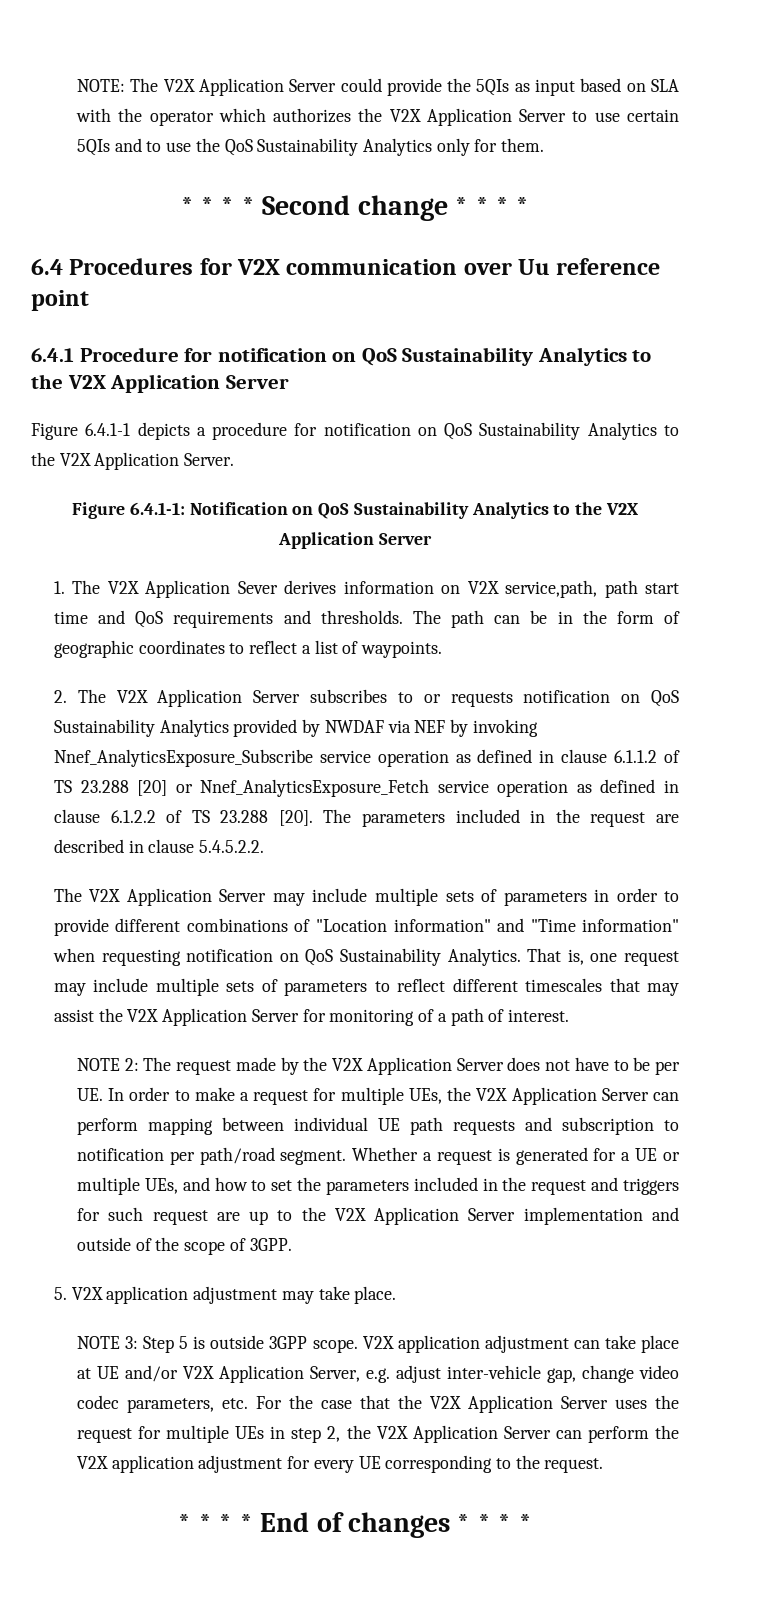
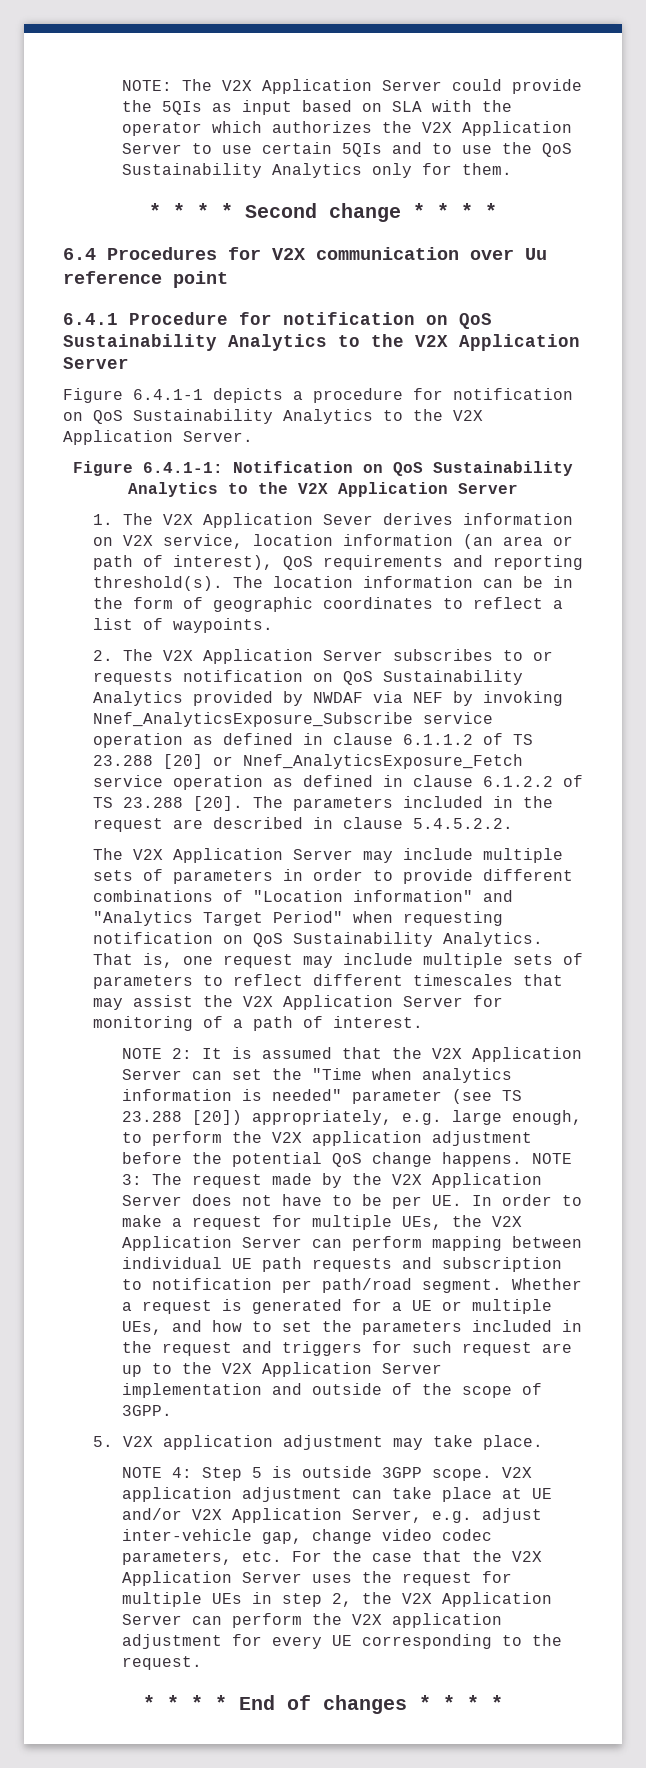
- 1. The V2X Application Sever derives information on V2X service,path, path start time and QoS requirements and thresholds. The path can be in the form of geographic coordinates to reflect a list of waypoints.
+ 1. The V2X Application Sever derives information on V2X service, location information (an area or path of interest), QoS requirements and reporting threshold(s). The location information can be in the form of geographic coordinates to reflect a list of waypoints.
- The V2X Application Server may include multiple sets of parameters in order to provide different combinations of "Location information" and "Time information" when requesting notification on QoS Sustainability Analytics.
+ The V2X Application Server may include multiple sets of parameters in order to provide different combinations of "Location information" and "Analytics Target Period" when requesting notification on QoS Sustainability Analytics.
- NOTE 2: The request made by the V2X Application Server does not have to be per UE. In order to make a request for multiple UEs, the V2X Application Server can perform mapping between individual UE path requests and subscription to notification per path/road segment.
+ NOTE 2: It is assumed that the V2X Application Server can set the "Time when analytics information is needed" parameter (see TS 23.288 [20]) appropriately, e.g. large enough, to perform the V2X application adjustment before the potential QoS change happens. NOTE 3: The request made by the V2X Application Server does not have to be per UE. In order to make a request for multiple UEs, the V2X Application Server can perform mapping between individual UE path requests and subscription to notification per path/road segment.
- NOTE 3: Step 5 is outside 3GPP scope.
+ NOTE 4: Step 5 is outside 3GPP scope.

